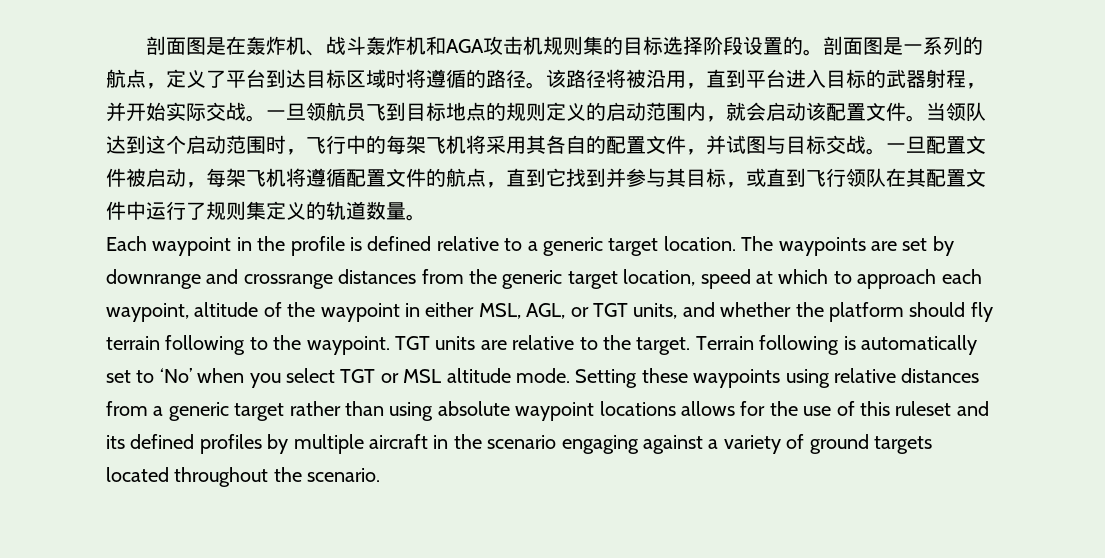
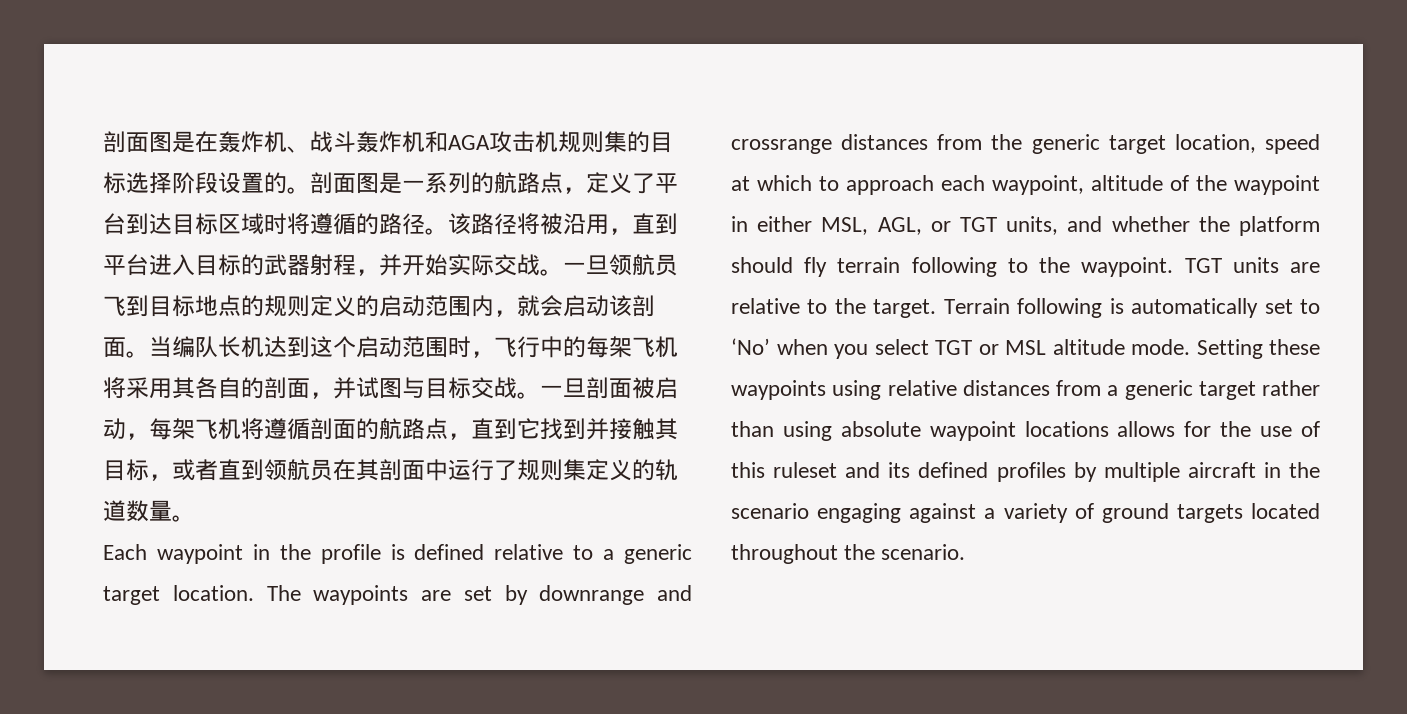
- 剖面图是一系列的航点，定义了平台到达目标区域时将遵循的路径。
+ 剖面图是一系列的航路点，定义了平台到达目标区域时将遵循的路径。
- 一旦领航员飞到目标地点的规则定义的启动范围内，就会启动该配置文件。当领队达到这个启动范围时，飞行中的每架飞机将采用其各自的配置文件，并试图与目标交战。
+ 一旦领航员飞到目标地点的规则定义的启动范围内，就会启动该剖面。当编队长机达到这个启动范围时，飞行中的每架飞机将采用其各自的剖面，并试图与目标交战。
- 一旦配置文件被启动，每架飞机将遵循配置文件的航点，直到它找到并参与其目标，或直到飞行领队在其配置文件中运行了规则集定义的轨道数量。
+ 一旦剖面被启动，每架飞机将遵循剖面的航路点，直到它找到并接触其目标，或者直到领航员在其剖面中运行了规则集定义的轨道数量。

